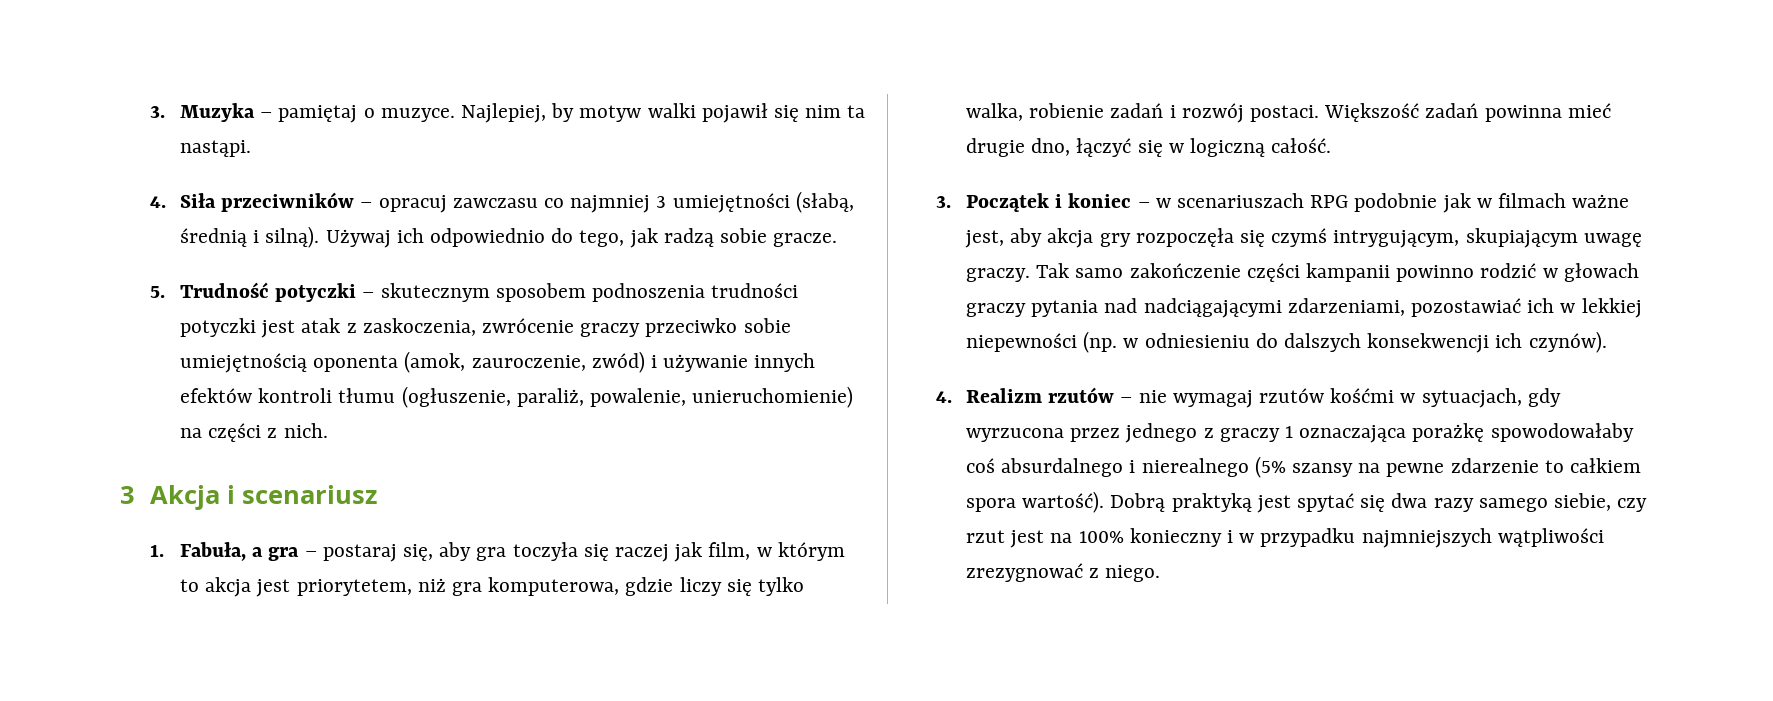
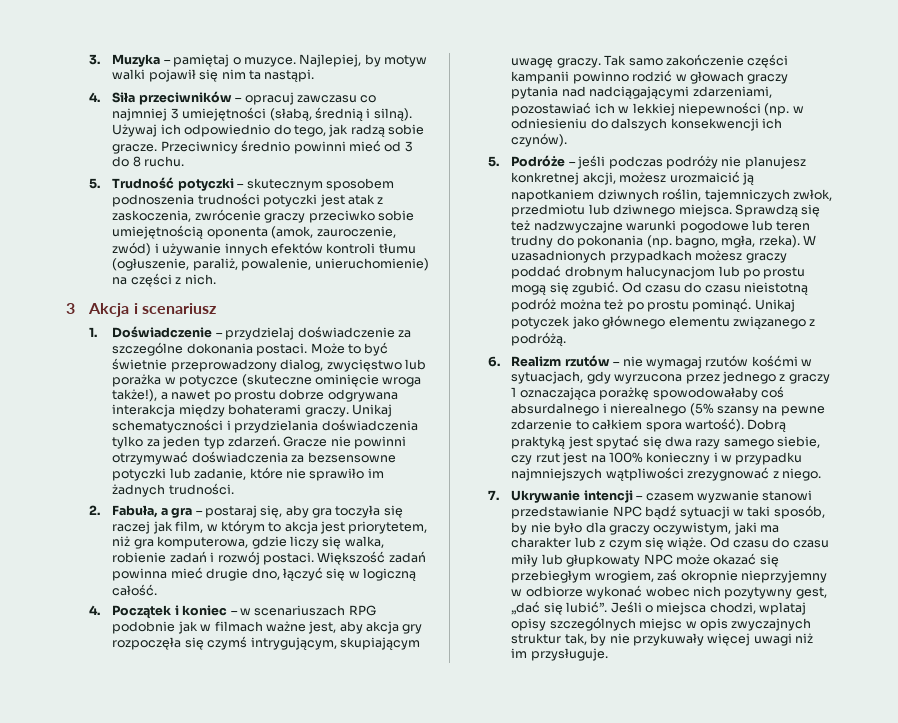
+ Przeciwnicy średnio powinni mieć od 3 do 8 ruchu.
- 1. Fabuła, a gra – postaraj się, aby gra toczyła się raczej jak film, w którym to akcja jest priorytetem, niż gra komputerowa, gdzie liczy się tylko walka, robienie zadań i rozwój postaci.
+ 1. Doświadczenie – przydzielaj doświadczenie za szczególne dokonania postaci. Może to być świetnie przeprowadzony dialog, zwycięstwo lub porażka w potyczce (skuteczne ominięcie wroga także!), a nawet po prostu dobrze odgrywana interakcja między bohaterami graczy. Unikaj schematyczności i przydzielania doświadczenia tylko za jeden typ zdarzeń. Gracze nie powinni otrzymywać doświadczenia za bezsensowne potyczki lub zadanie, które nie sprawiło im żadnych trudności.
+ 2. Fabuła, a gra – postaraj się, aby gra toczyła się raczej jak film, w którym to akcja jest priorytetem, niż gra komputerowa, gdzie liczy się walka, robienie zadań i rozwój postaci.
- 3. Początek i koniec – w scenariuszach RPG podobnie jak w filmach ważne jest, aby akcja gry rozpoczęła się czymś intrygującym, skupiającym uwagę graczy.
+ 4. Początek i koniec – w scenariuszach RPG podobnie jak w filmach ważne jest, aby akcja gry rozpoczęła się czymś intrygującym, skupiającym uwagę graczy.
- 4. Realizm rzutów – nie wymagaj rzutów kośćmi w sytuacjach, gdy wyrzucona przez jednego z graczy 1 oznaczająca porażkę spowodowałaby coś absurdalnego i nierealnego (5% szansy na pewne zdarzenie to całkiem spora wartość).
+ 5. Podróże – jeśli podczas podróży nie planujesz konkretnej akcji, możesz urozmaicić ją napotkaniem dziwnych roślin, tajemniczych zwłok, przedmiotu lub dziwnego miejsca. Sprawdzą się też nadzwyczajne warunki pogodowe lub teren trudny do pokonania (np. bagno, mgła, rzeka). W uzasadnionych przypadkach możesz graczy poddać drobnym halucynacjom lub po prostu mogą się zgubić. Od czasu do czasu nieistotną podróż można też po prostu pominąć. Unikaj potyczek jako głównego elementu związanego z podróżą.
+ 6. Realizm rzutów – nie wymagaj rzutów kośćmi w sytuacjach, gdy wyrzucona przez jednego z graczy 1 oznaczająca porażkę spowodowałaby coś absurdalnego i nierealnego (5% szansy na pewne zdarzenie to całkiem spora wartość).
+ 7. Ukrywanie intencji – czasem wyzwanie stanowi przedstawianie NPC bądź sytuacji w taki sposób, by nie było dla graczy oczywistym, jaki ma charakter lub z czym się wiąże. Od czasu do czasu miły lub głupkowaty NPC może okazać się przebiegłym wrogiem, zaś okropnie nieprzyjemny w odbiorze wykonać wobec nich pozytywny gest, „dać się lubić”. Jeśli o miejsca chodzi, wplataj opisy szczególnych miejsc w opis zwyczajnych struktur tak, by nie przykuwały więcej uwagi niż im przysługuje.

